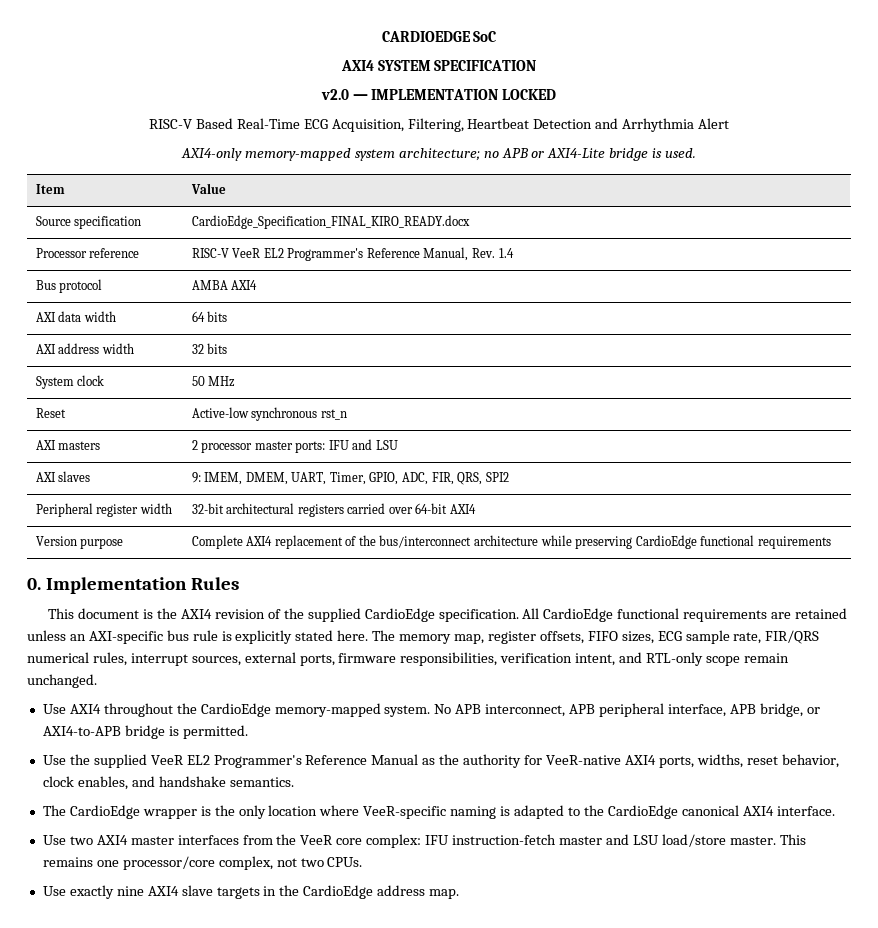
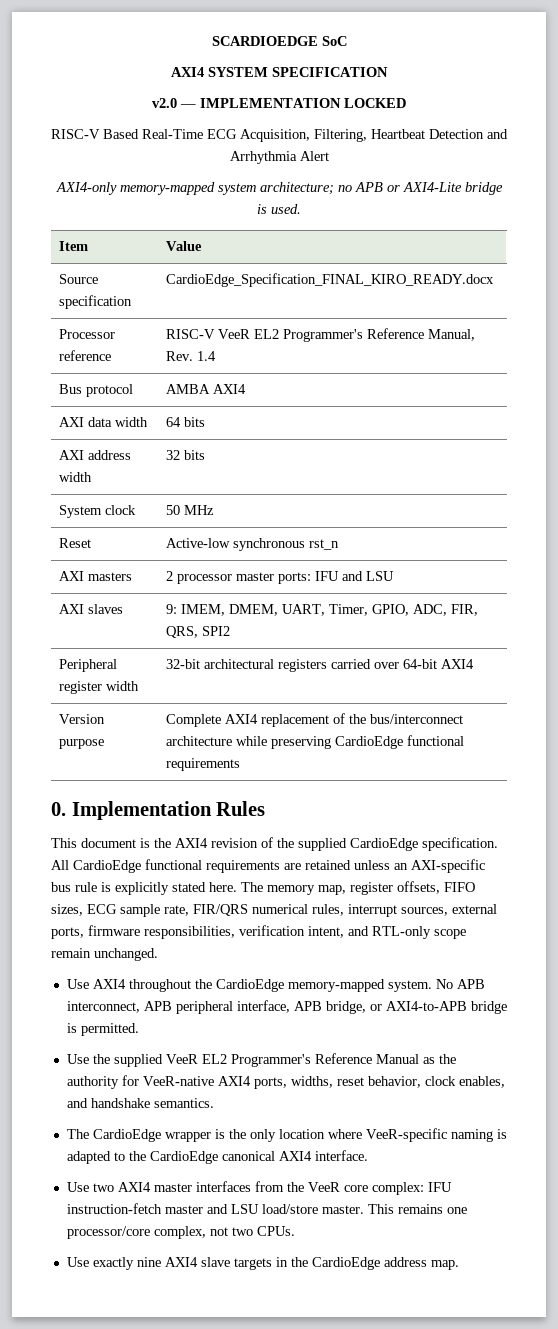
- CARDIOEDGE SoC
+ SCARDIOEDGE SoC

